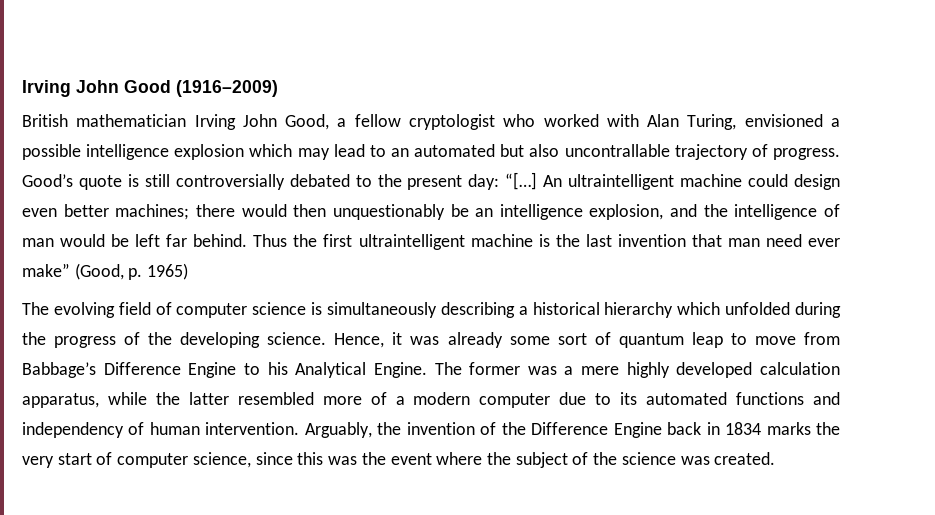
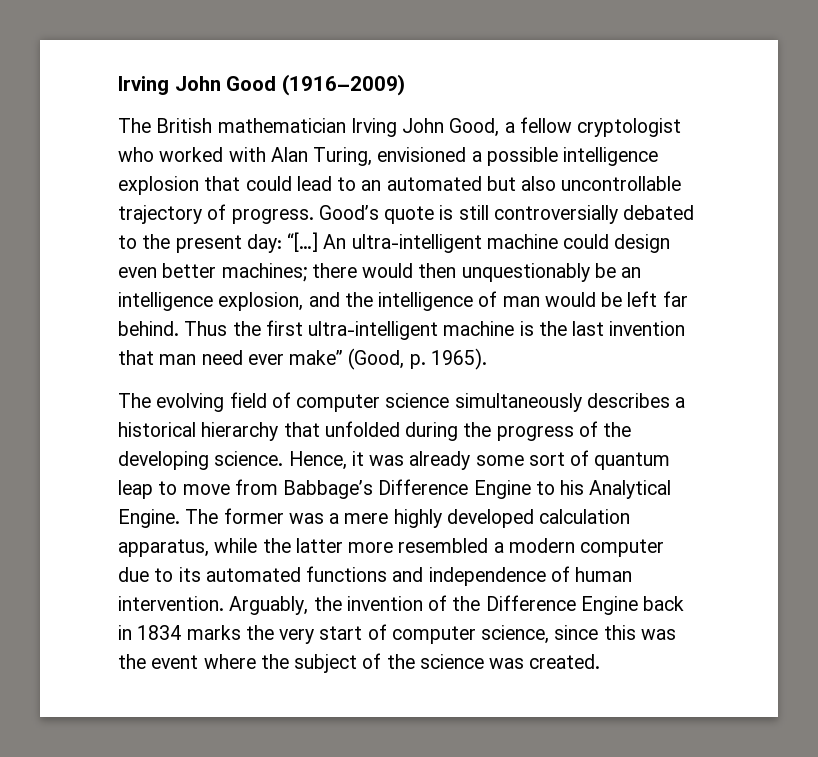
- British mathematician Irving John Good, a fellow cryptologist who worked with Alan Turing, envisioned a possible intelligence explosion which may lead to an automated but also uncontrallable trajectory of progress.
+ The British mathematician Irving John Good, a fellow cryptologist who worked with Alan Turing, envisioned a possible intelligence explosion that could lead to an automated but also uncontrollable trajectory of progress.
- An ultraintelligent machine could design even better machines; there would then unquestionably be an intelligence explosion, and the intelligence of man would be left far behind.
+ An ultra-intelligent machine could design even better machines; there would then unquestionably be an intelligence explosion, and the intelligence of man would be left far behind.
- Thus the first ultraintelligent machine is the last invention that man need ever make” (Good, p. 1965)
+ Thus the first ultra-intelligent machine is the last invention that man need ever make” (Good, p. 1965).
- The evolving field of computer science is simultaneously describing a historical hierarchy which unfolded during the progress of the developing science.
+ The evolving field of computer science simultaneously describes a historical hierarchy that unfolded during the progress of the developing science.
- The former was a mere highly developed calculation apparatus, while the latter resembled more of a modern computer due to its automated functions and independency of human intervention.
+ The former was a mere highly developed calculation apparatus, while the latter more resembled a modern computer due to its automated functions and independence of human intervention.

